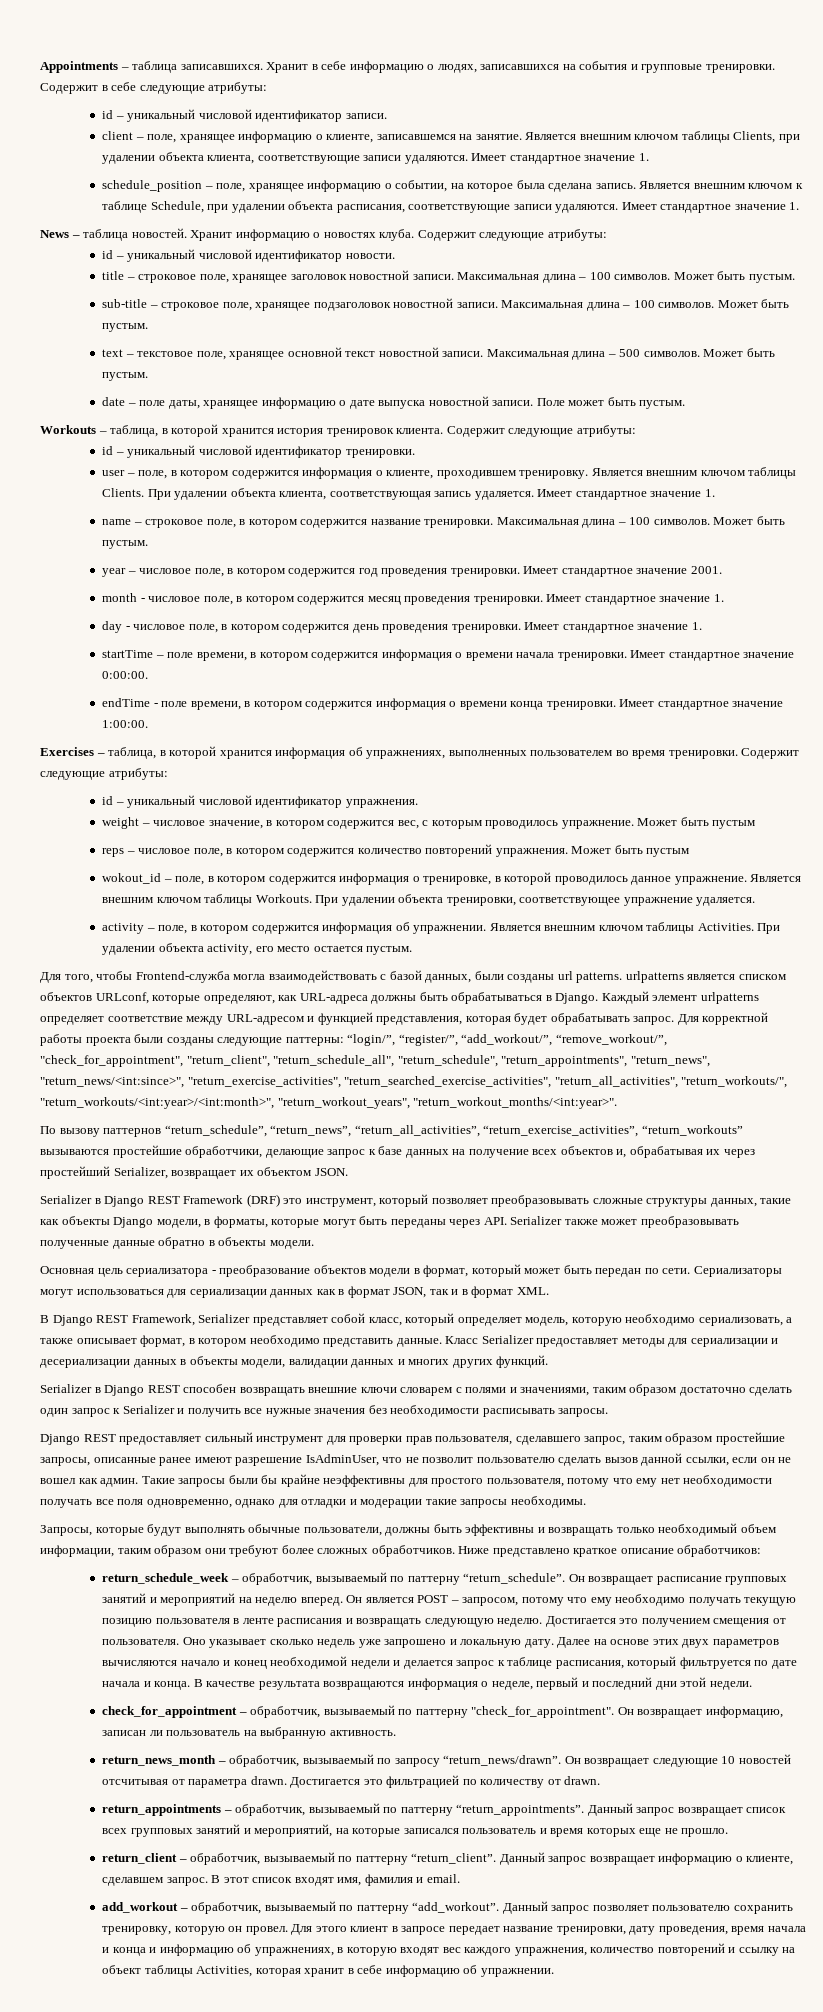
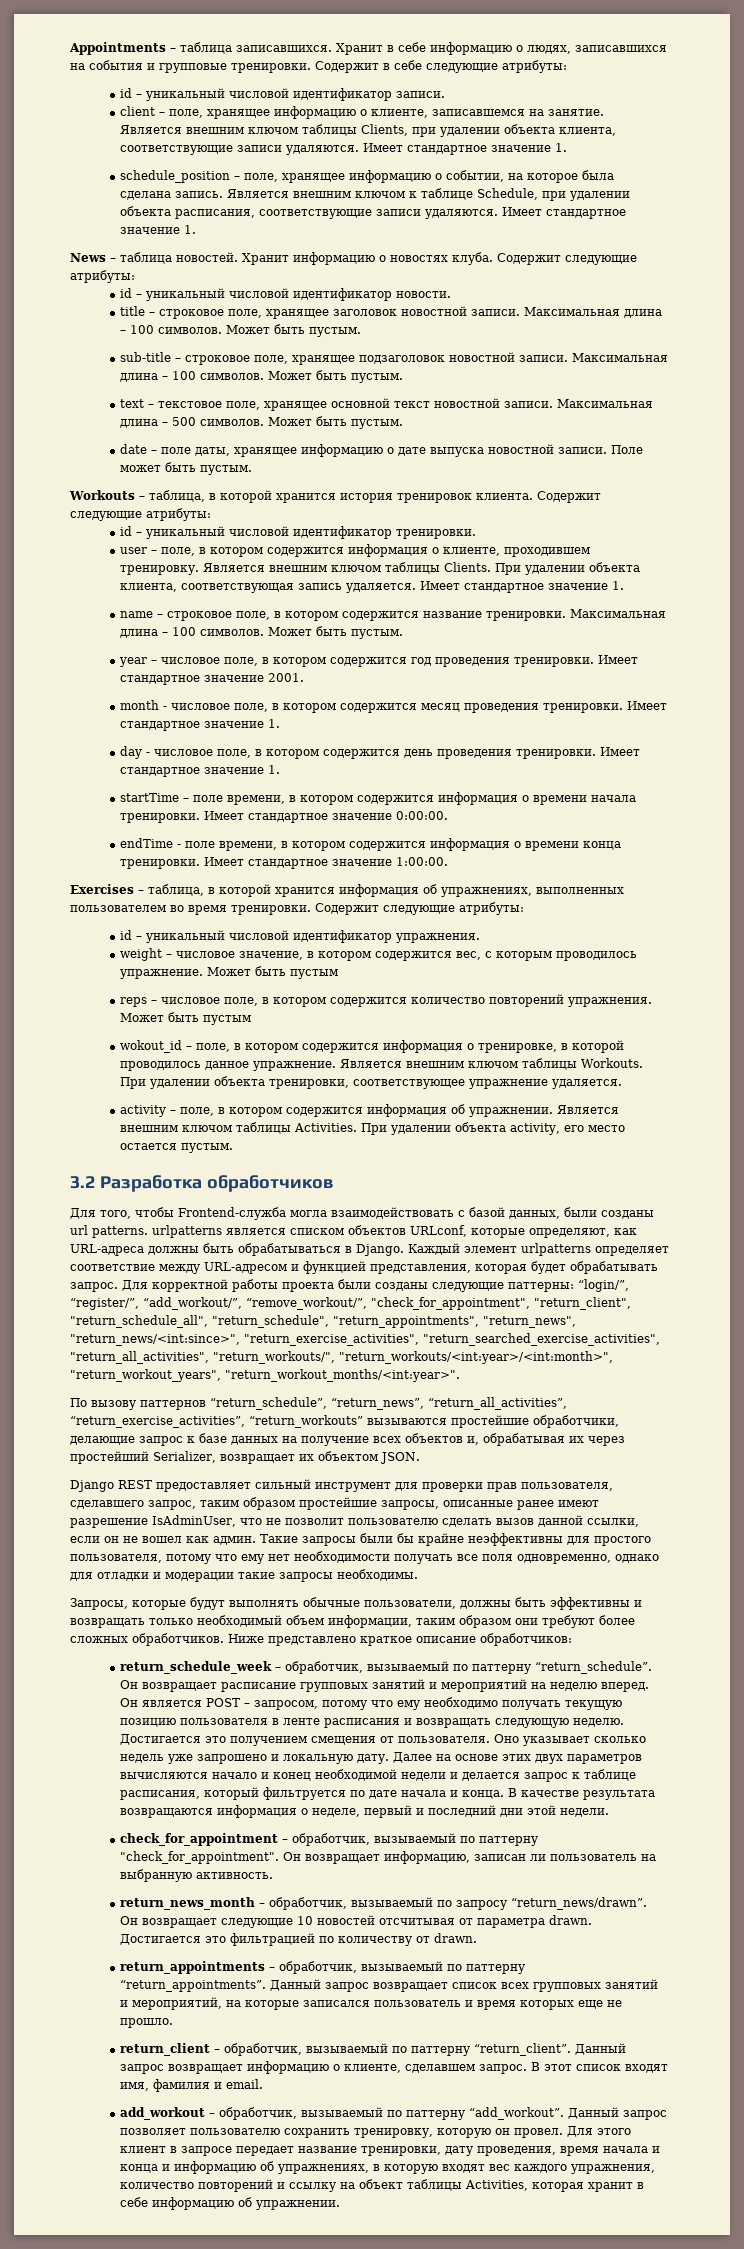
+ 3.2 Разработка обработчиков
- Serializer в Django REST Framework (DRF) это инструмент, который позволяет преобразовывать сложные структуры данных, такие как объекты Django модели, в форматы, которые могут быть переданы через API. Serializer также может преобразовывать полученные данные обратно в объекты модели.
- Основная цель сериализатора - преобразование объектов модели в формат, который может быть передан по сети. Сериализаторы могут использоваться для сериализации данных как в формат JSON, так и в формат XML.
- В Django REST Framework, Serializer представляет собой класс, который определяет модель, которую необходимо сериализовать, а также описывает формат, в котором необходимо представить данные. Класс Serializer предоставляет методы для сериализации и десериализации данных в объекты модели, валидации данных и многих других функций.
- Serializer в Django REST способен возвращать внешние ключи словарем с полями и значениями, таким образом достаточно сделать один запрос к Serializer и получить все нужные значения без необходимости расписывать запросы.

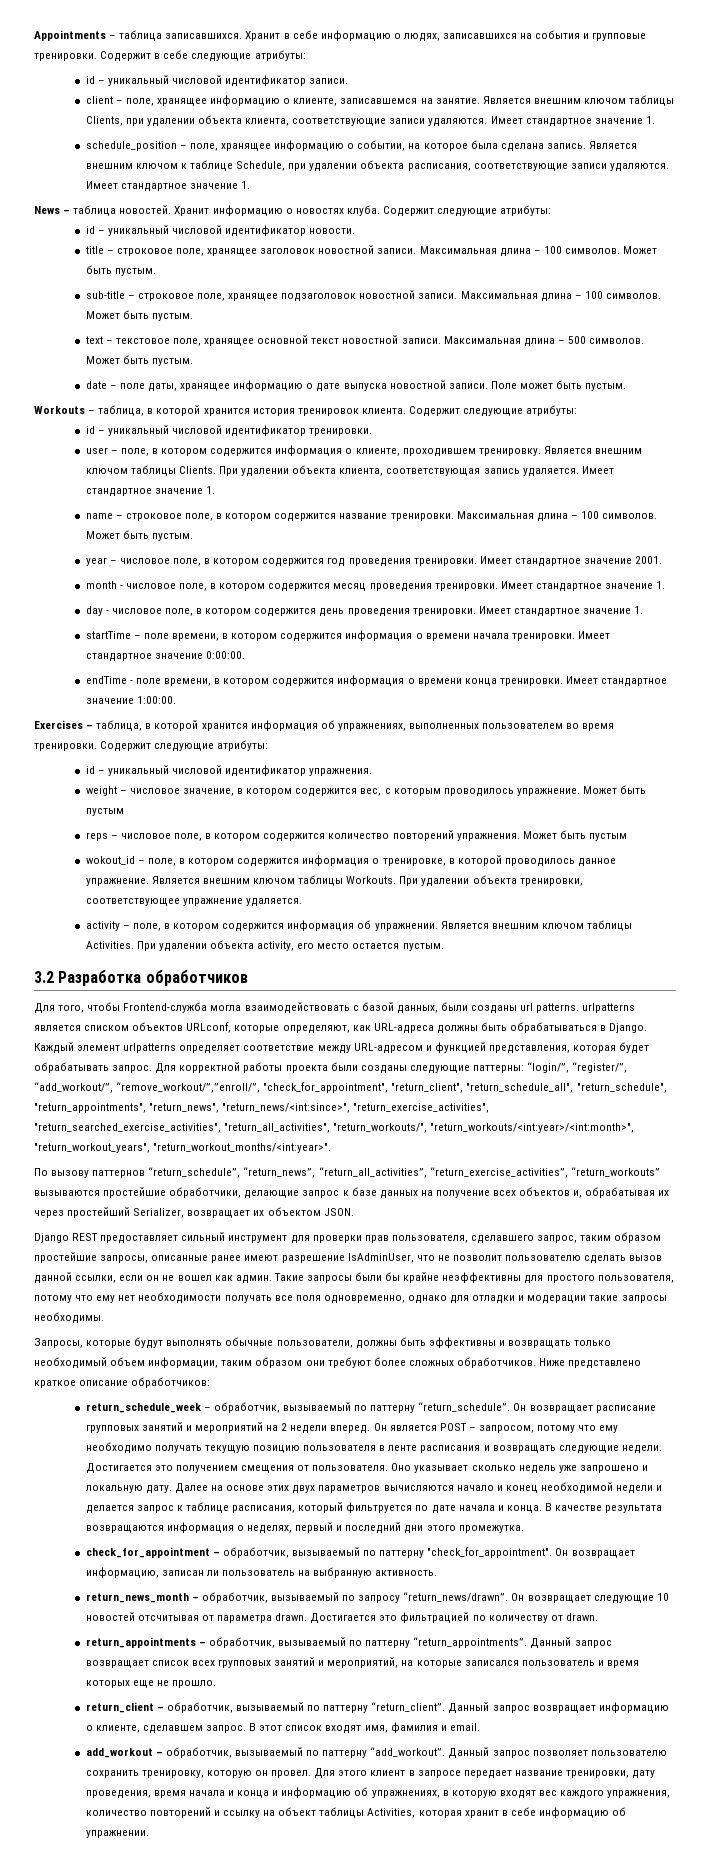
- Для корректной работы проекта были созданы следующие паттерны: “login/”, “register/”, “add_workout/”, “remove_workout/”, "check_for_appointment", "return_client", "return_schedule_all", "return_schedule", "return_appointments", "return_news", "return_news/<int:since>", "return_exercise_activities", "return_searched_exercise_activities", "return_all_activities", "return_workouts/", "return_workouts/<int:year>/<int:month>", "return_workout_years", "return_workout_months/<int:year>".
+ Для корректной работы проекта были созданы следующие паттерны: “login/”, “register/”, “add_workout/”, “remove_workout/”,”enroll/”, "check_for_appointment", "return_client", "return_schedule_all", "return_schedule", "return_appointments", "return_news", "return_news/<int:since>", "return_exercise_activities", "return_searched_exercise_activities", "return_all_activities", "return_workouts/", "return_workouts/<int:year>/<int:month>", "return_workout_years", "return_workout_months/<int:year>".
- Он возвращает расписание групповых занятий и мероприятий на неделю вперед.
+ Он возвращает расписание групповых занятий и мероприятий на 2 недели вперед.
- Он является POST – запросом, потому что ему необходимо получать текущую позицию пользователя в ленте расписания и возвращать следующую неделю.
+ Он является POST – запросом, потому что ему необходимо получать текущую позицию пользователя в ленте расписания и возвращать следующие недели.
- В качестве результата возвращаются информация о неделе, первый и последний дни этой недели.
+ В качестве результата возвращаются информация о неделях, первый и последний дни этого промежутка.

